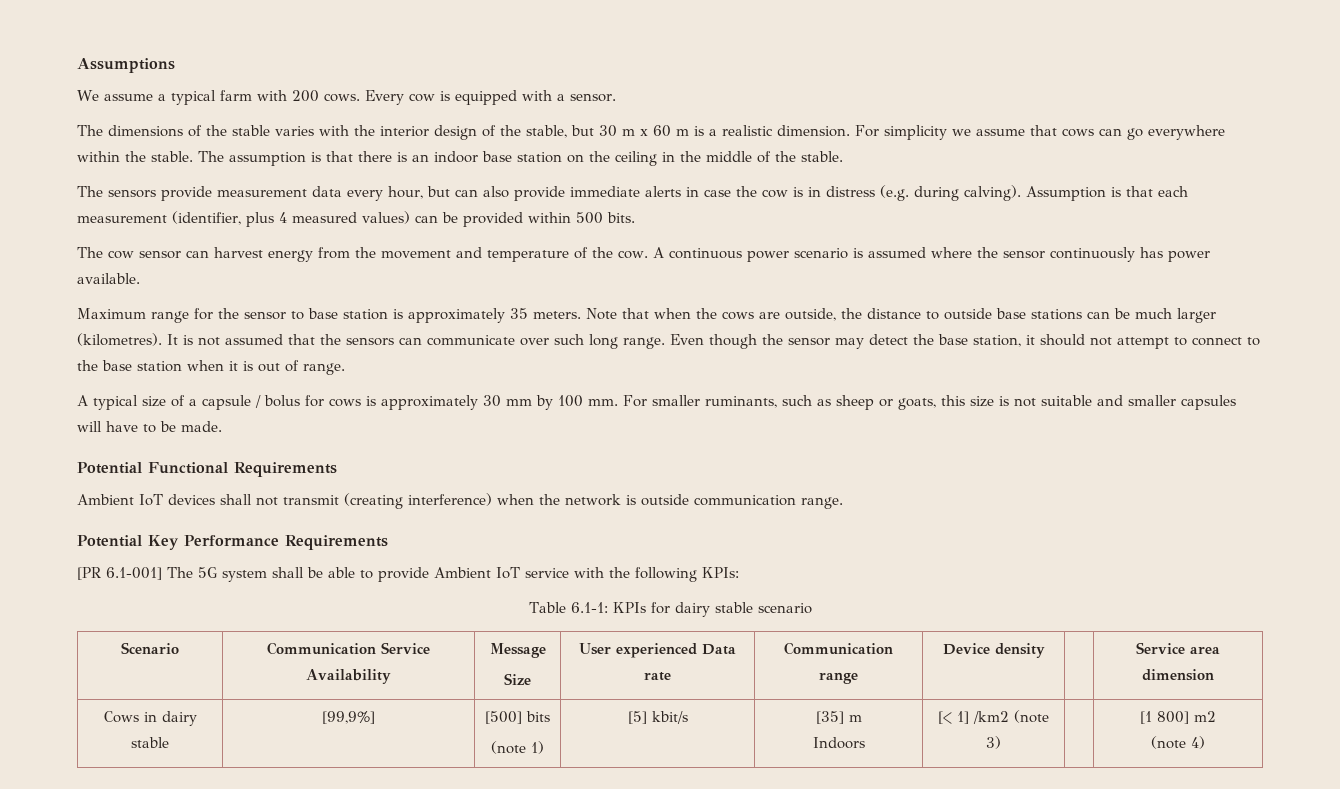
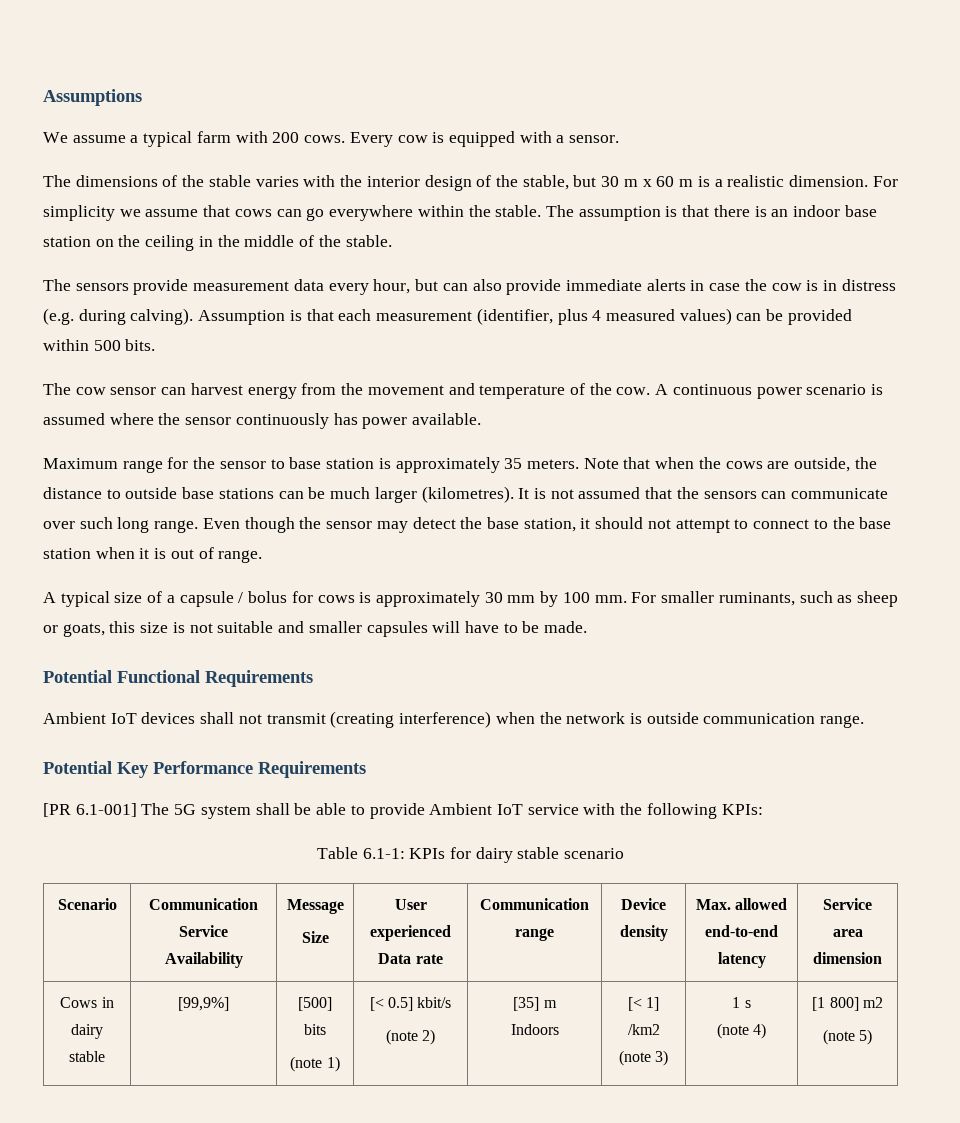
  Scenario | Communication Service Availability | Message
- Size | User experienced Data rate | Communication range | Device density | | Service area dimension
+ Size | User experienced Data rate | Communication range | Device density | Max. allowed end-to-end latency | Service area dimension
  Cows in dairy stable | [99,9%] | [500] bits
- (note 1) | [5] kbit/s | [35] m
- Indoors | [< 1] /km2 (note 3) | | [1 800] m2
- (note 4)
+ (note 1) | [< 0.5] kbit/s
+ (note 2) | [35] m
+ Indoors | [< 1] /km2 (note 3) | 1 s
+ (note 4) | [1 800] m2
+ (note 5)

